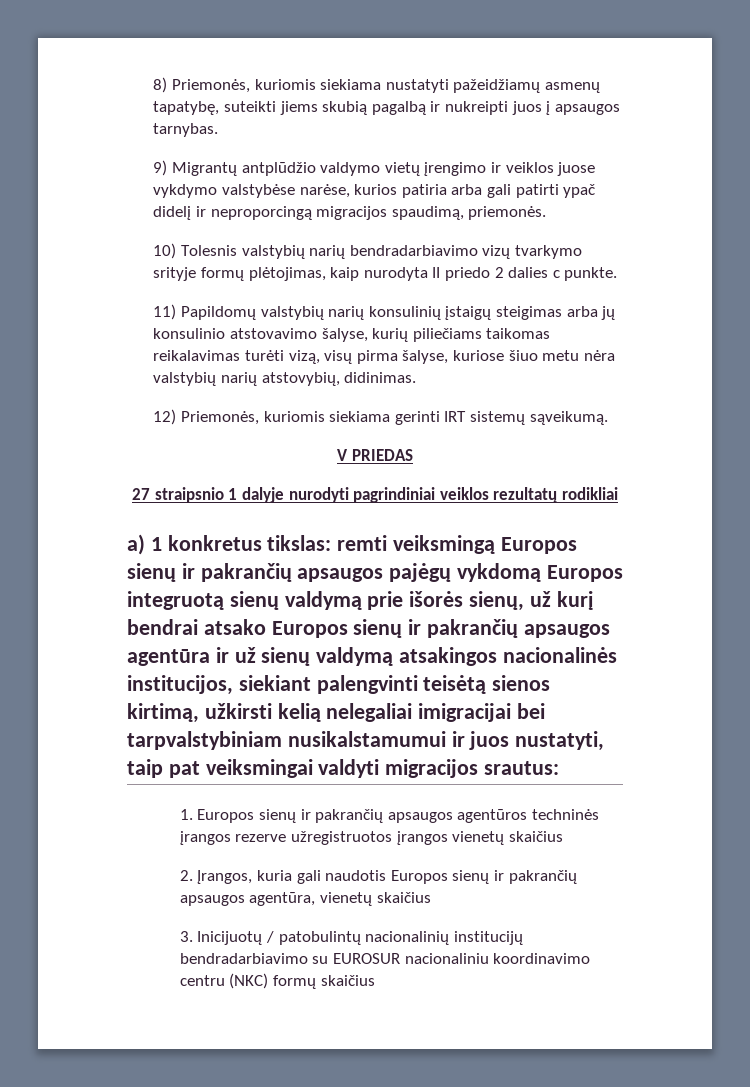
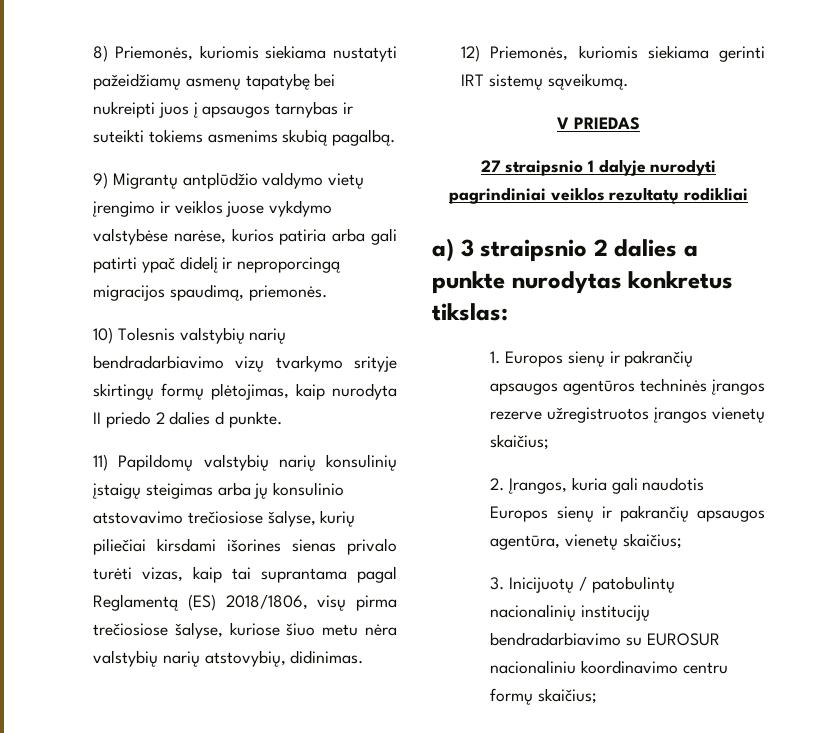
- 8) Priemonės, kuriomis siekiama nustatyti pažeidžiamų asmenų tapatybę, suteikti jiems skubią pagalbą ir nukreipti juos į apsaugos tarnybas.
+ 8) Priemonės, kuriomis siekiama nustatyti pažeidžiamų asmenų tapatybę bei nukreipti juos į apsaugos tarnybas ir suteikti tokiems asmenims skubią pagalbą.
- 10) Tolesnis valstybių narių bendradarbiavimo vizų tvarkymo srityje formų plėtojimas, kaip nurodyta II priedo 2 dalies c punkte.
+ 10) Tolesnis valstybių narių bendradarbiavimo vizų tvarkymo srityje skirtingų formų plėtojimas, kaip nurodyta II priedo 2 dalies d punkte.
- 11) Papildomų valstybių narių konsulinių įstaigų steigimas arba jų konsulinio atstovavimo šalyse, kurių piliečiams taikomas reikalavimas turėti vizą, visų pirma šalyse, kuriose šiuo metu nėra valstybių narių atstovybių, didinimas.
+ 11) Papildomų valstybių narių konsulinių įstaigų steigimas arba jų konsulinio atstovavimo trečiosiose šalyse, kurių piliečiai kirsdami išorines sienas privalo turėti vizas, kaip tai suprantama pagal Reglamentą (ES) 2018/1806, visų pirma trečiosiose šalyse, kuriose šiuo metu nėra valstybių narių atstovybių, didinimas.
- a) 1 konkretus tikslas: remti veiksmingą Europos sienų ir pakrančių apsaugos pajėgų vykdomą Europos integruotą sienų valdymą prie išorės sienų, už kurį bendrai atsako Europos sienų ir pakrančių apsaugos agentūra ir už sienų valdymą atsakingos nacionalinės institucijos, siekiant palengvinti teisėtą sienos kirtimą, užkirsti kelią nelegaliai imigracijai bei tarpvalstybiniam nusikalstamumui ir juos nustatyti, taip pat veiksmingai valdyti migracijos srautus:
+ a) 3 straipsnio 2 dalies a punkte nurodytas konkretus tikslas:
- 1. Europos sienų ir pakrančių apsaugos agentūros techninės įrangos rezerve užregistruotos įrangos vienetų skaičius
+ 1. Europos sienų ir pakrančių apsaugos agentūros techninės įrangos rezerve užregistruotos įrangos vienetų skaičius;
- 2. Įrangos, kuria gali naudotis Europos sienų ir pakrančių apsaugos agentūra, vienetų skaičius
+ 2. Įrangos, kuria gali naudotis Europos sienų ir pakrančių apsaugos agentūra, vienetų skaičius;
- 3. Inicijuotų / patobulintų nacionalinių institucijų bendradarbiavimo su EUROSUR nacionaliniu koordinavimo centru (NKC) formų skaičius
+ 3. Inicijuotų / patobulintų nacionalinių institucijų bendradarbiavimo su EUROSUR nacionaliniu koordinavimo centru formų skaičius;

